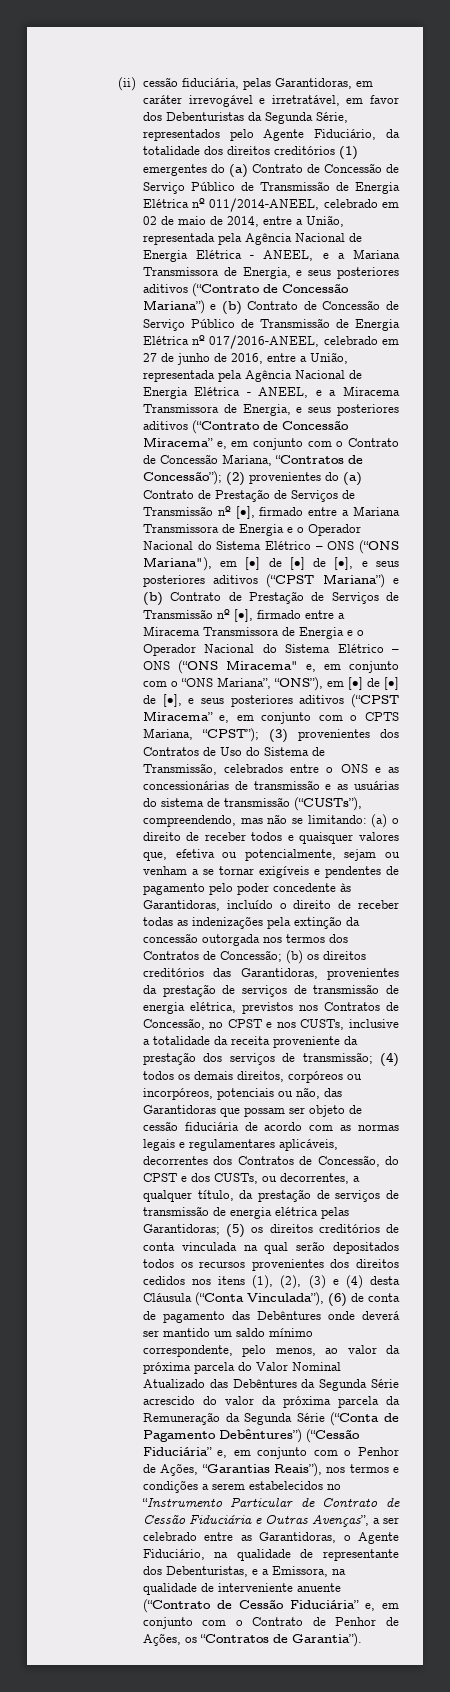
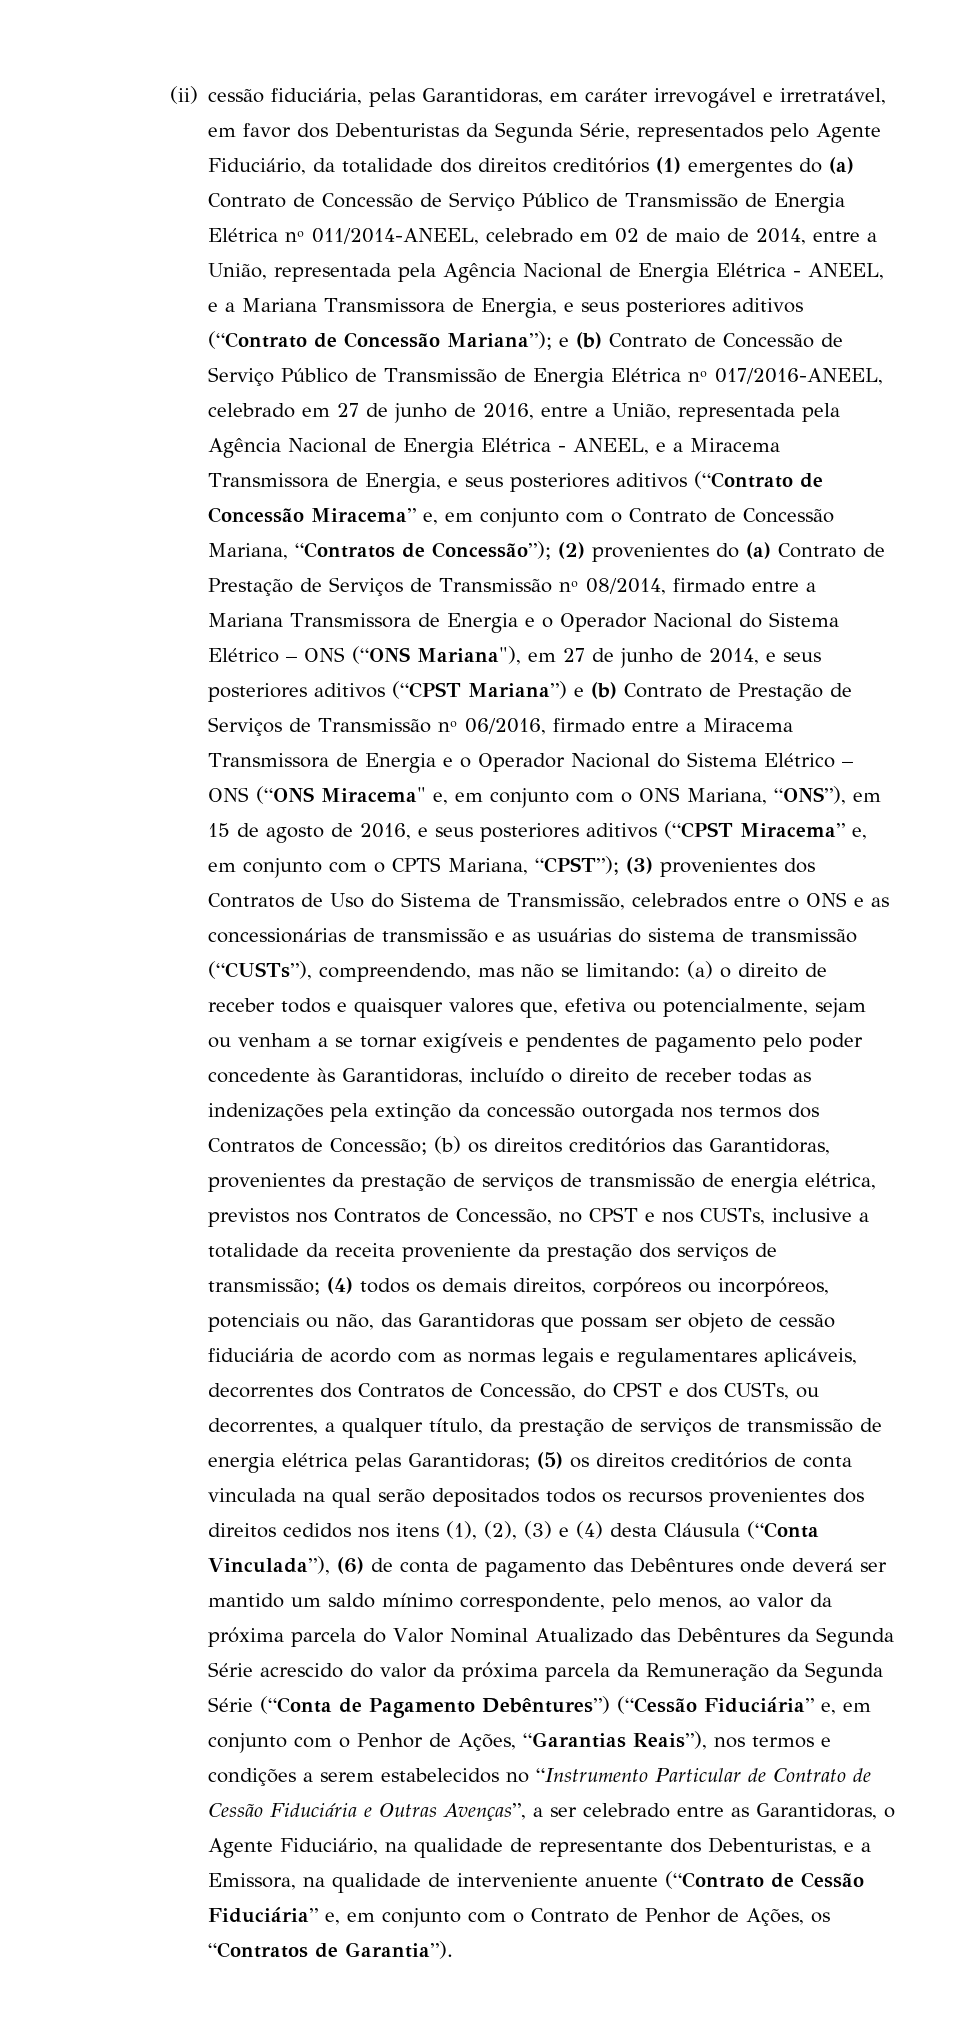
- (ii) cessão fiduciária, pelas Garantidoras, em caráter irrevogável e irretratável, em favor dos Debenturistas da Segunda Série, representados pelo Agente Fiduciário, da totalidade dos direitos creditórios (1) emergentes do (a) Contrato de Concessão de Serviço Público de Transmissão de Energia Elétrica nº 011/2014-ANEEL, celebrado em 02 de maio de 2014, entre a União, representada pela Agência Nacional de Energia Elétrica - ANEEL, e a Mariana Transmissora de Energia, e seus posteriores aditivos (“Contrato de Concessão Mariana”) e (b) Contrato de Concessão de Serviço Público de Transmissão de Energia Elétrica nº 017/2016-ANEEL, celebrado em 27 de junho de 2016, entre a União, representada pela Agência Nacional de Energia Elétrica - ANEEL, e a Miracema Transmissora de Energia, e seus posteriores aditivos (“Contrato de Concessão Miracema” e, em conjunto com o Contrato de Concessão Mariana, “Contratos de Concessão”);
+ (ii) cessão fiduciária, pelas Garantidoras, em caráter irrevogável e irretratável, em favor dos Debenturistas da Segunda Série, representados pelo Agente Fiduciário, da totalidade dos direitos creditórios (1) emergentes do (a) Contrato de Concessão de Serviço Público de Transmissão de Energia Elétrica nº 011/2014-ANEEL, celebrado em 02 de maio de 2014, entre a União, representada pela Agência Nacional de Energia Elétrica - ANEEL, e a Mariana Transmissora de Energia, e seus posteriores aditivos (“Contrato de Concessão Mariana”); e (b) Contrato de Concessão de Serviço Público de Transmissão de Energia Elétrica nº 017/2016-ANEEL, celebrado em 27 de junho de 2016, entre a União, representada pela Agência Nacional de Energia Elétrica - ANEEL, e a Miracema Transmissora de Energia, e seus posteriores aditivos (“Contrato de Concessão Miracema” e, em conjunto com o Contrato de Concessão Mariana, “Contratos de Concessão”);
- (2) provenientes do (a) Contrato de Prestação de Serviços de Transmissão nº [•], firmado entre a Mariana Transmissora de Energia e o Operador Nacional do Sistema Elétrico – ONS (“ONS Mariana"), em [•] de [•] de [•], e seus posteriores aditivos (“CPST Mariana”) e (b) Contrato de Prestação de Serviços de Transmissão nº [•], firmado entre a Miracema Transmissora de Energia e o Operador Nacional do Sistema Elétrico – ONS (“ONS Miracema" e, em conjunto com o “ONS Mariana”, “ONS”), em [•] de [•] de [•], e seus posteriores aditivos (“CPST Miracema” e, em conjunto com o CPTS Mariana, “CPST”);
+ (2) provenientes do (a) Contrato de Prestação de Serviços de Transmissão nº 08/2014, firmado entre a Mariana Transmissora de Energia e o Operador Nacional do Sistema Elétrico – ONS (“ONS Mariana"), em 27 de junho de 2014, e seus posteriores aditivos (“CPST Mariana”) e (b) Contrato de Prestação de Serviços de Transmissão nº 06/2016, firmado entre a Miracema Transmissora de Energia e o Operador Nacional do Sistema Elétrico – ONS (“ONS Miracema" e, em conjunto com o ONS Mariana, “ONS”), em 15 de agosto de 2016, e seus posteriores aditivos (“CPST Miracema” e, em conjunto com o CPTS Mariana, “CPST”);

